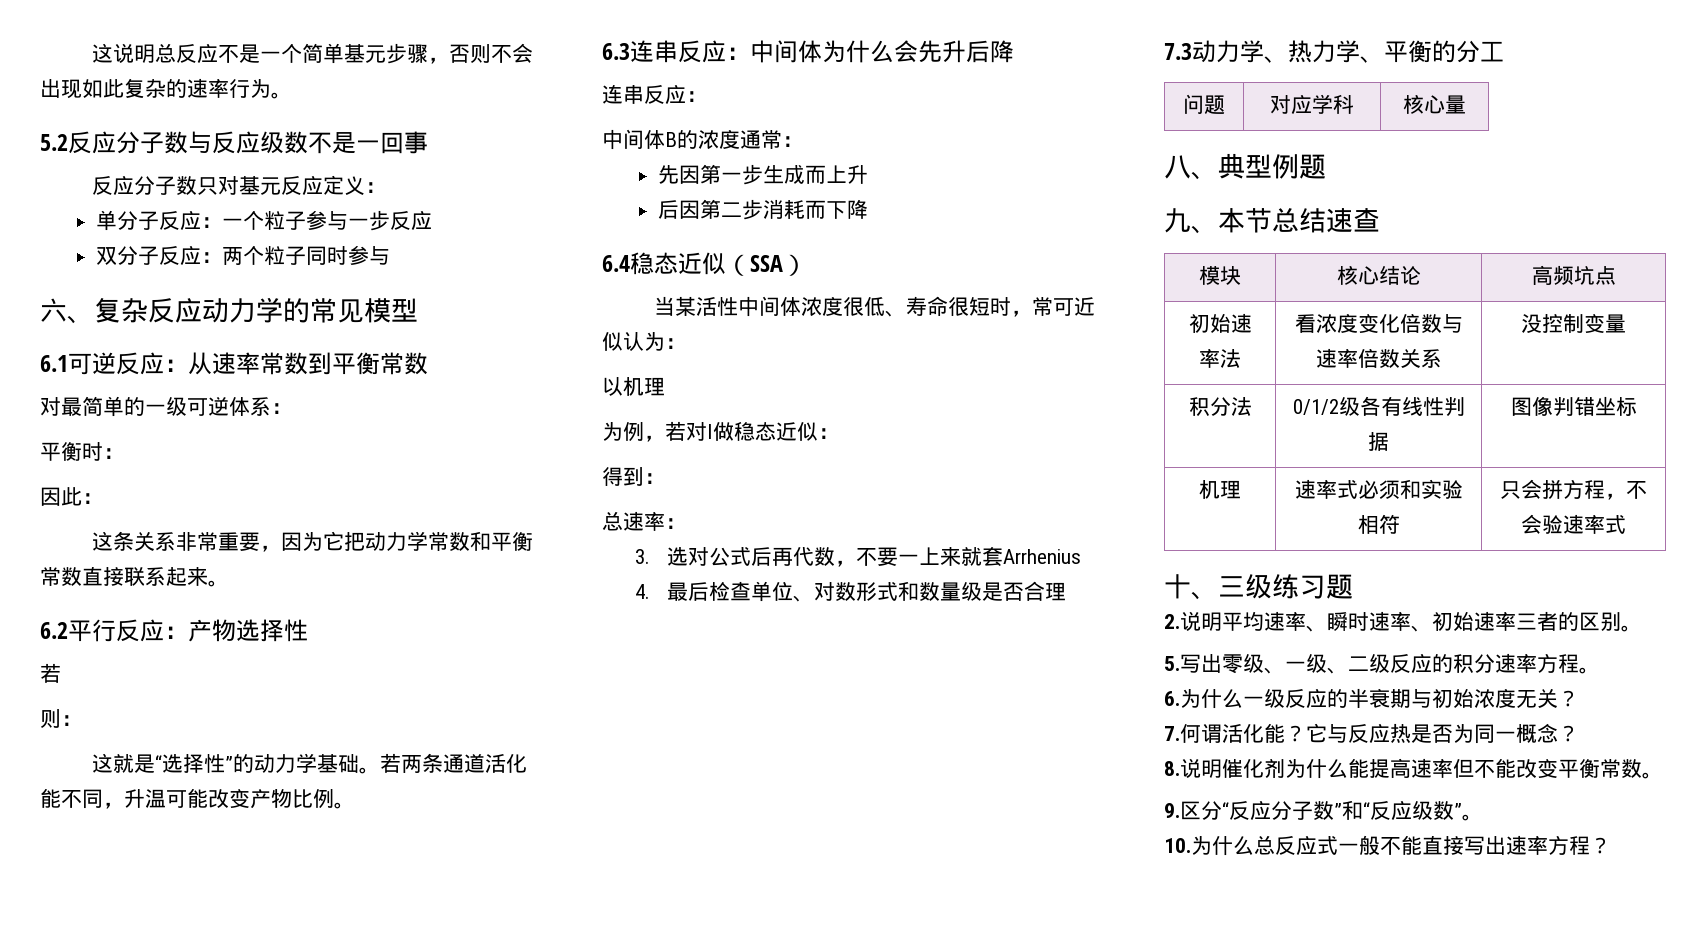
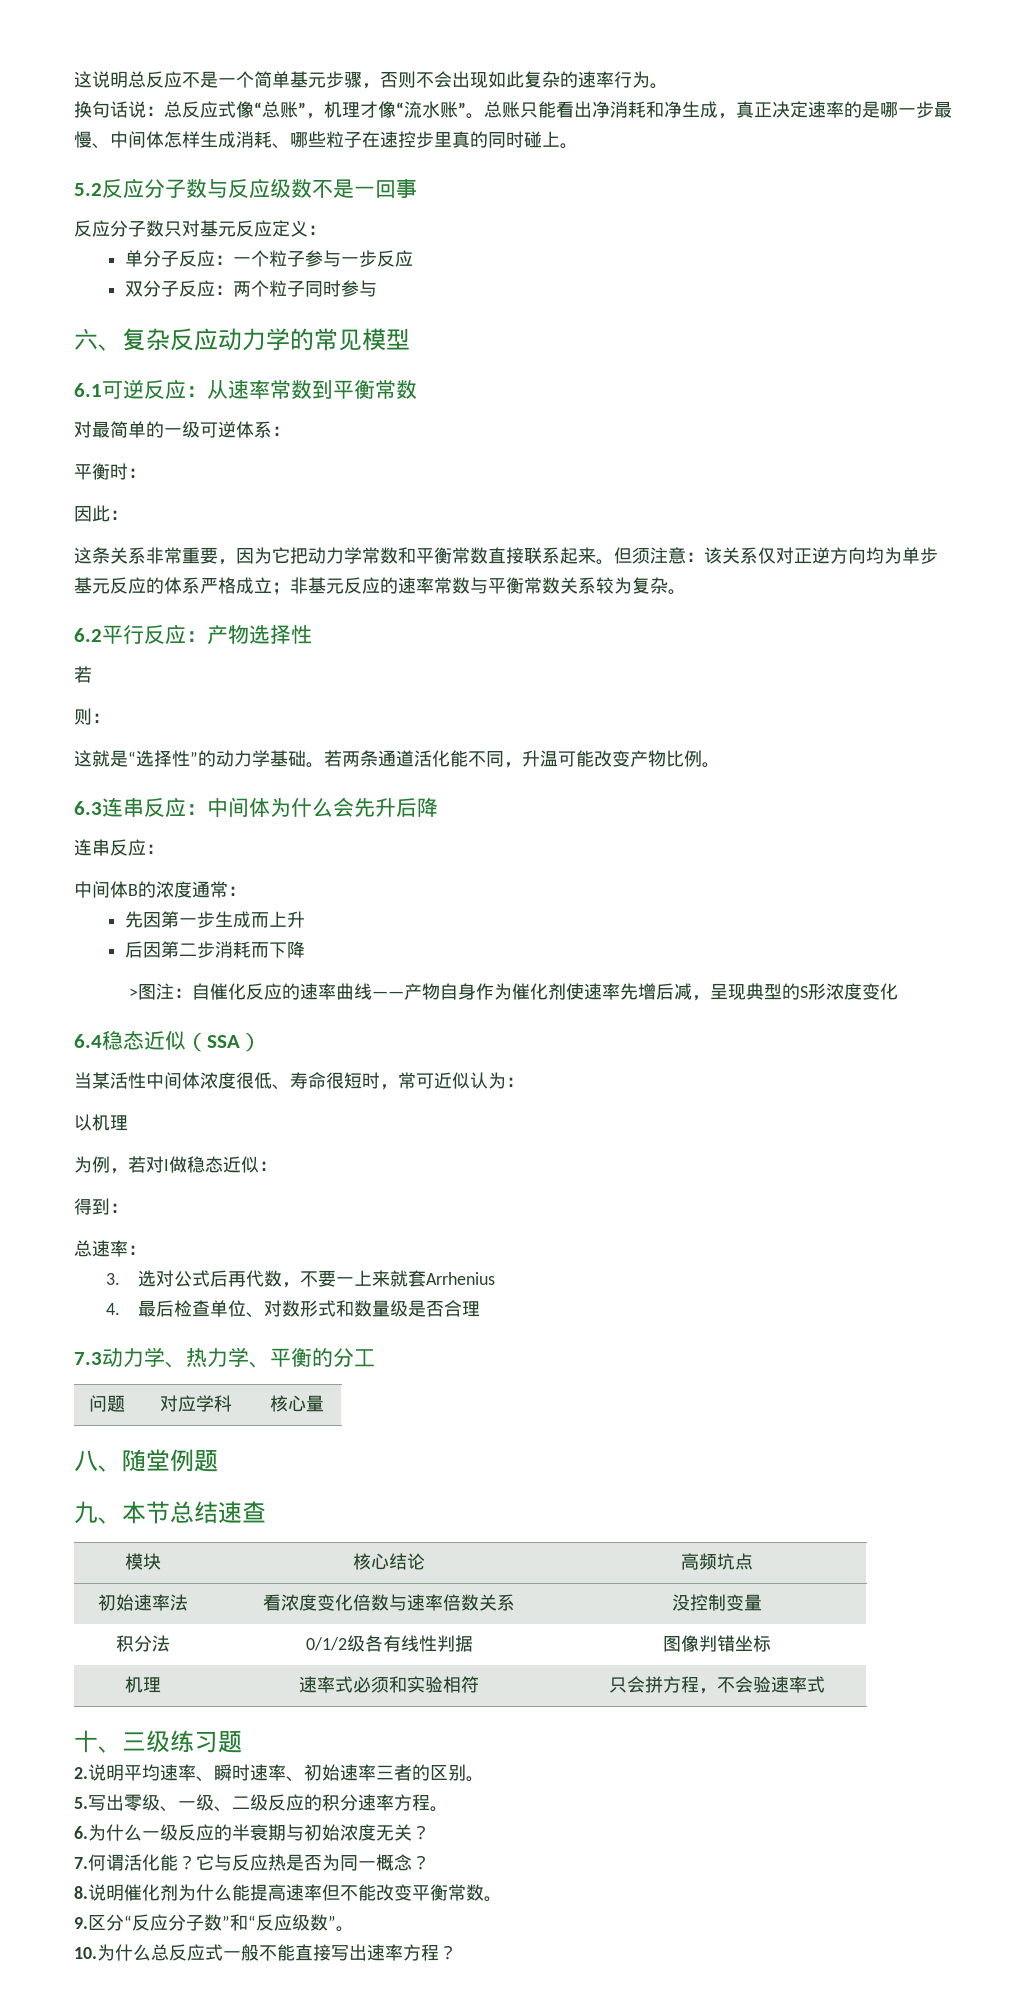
+ 换句话说：总反应式像“总账”，机理才像“流水账”。总账只能看出净消耗和净生成，真正决定速率的是哪一步最慢、中间体怎样生成消耗、哪些粒子在速控步里真的同时碰上。
+ 但须注意：该关系仅对正逆方向均为单步基元反应的体系严格成立；非基元反应的速率常数与平衡常数关系较为复杂。
+ >图注：自催化反应的速率曲线——产物自身作为催化剂使速率先增后减，呈现典型的S形浓度变化
- 八、典型例题
+ 八、随堂例题

